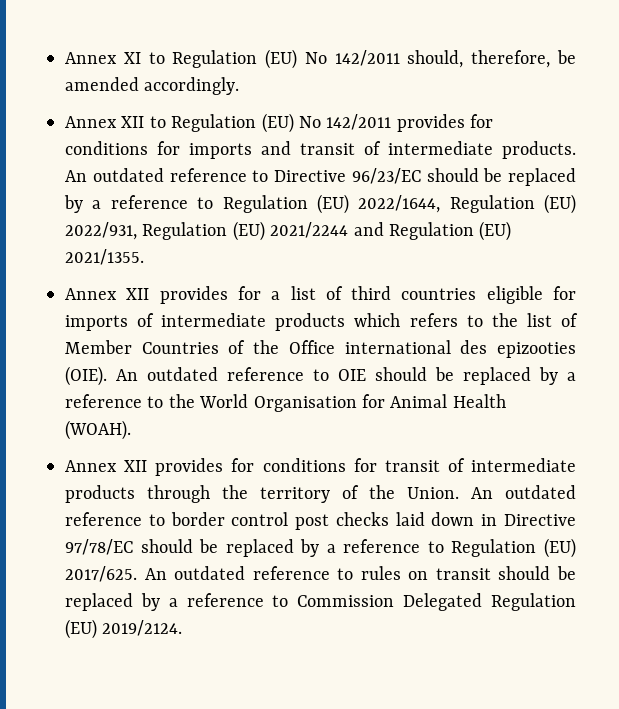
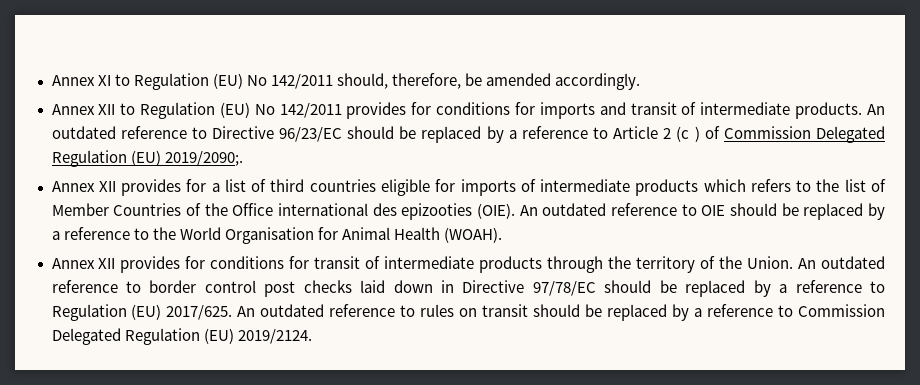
- An outdated reference to Directive 96/23/EC should be replaced by a reference to Regulation (EU) 2022/1644, Regulation (EU) 2022/931, Regulation (EU) 2021/2244 and Regulation (EU) 2021/1355.
+ An outdated reference to Directive 96/23/EC should be replaced by a reference to Article 2 (c ) of Commission Delegated Regulation (EU) 2019/2090;.

